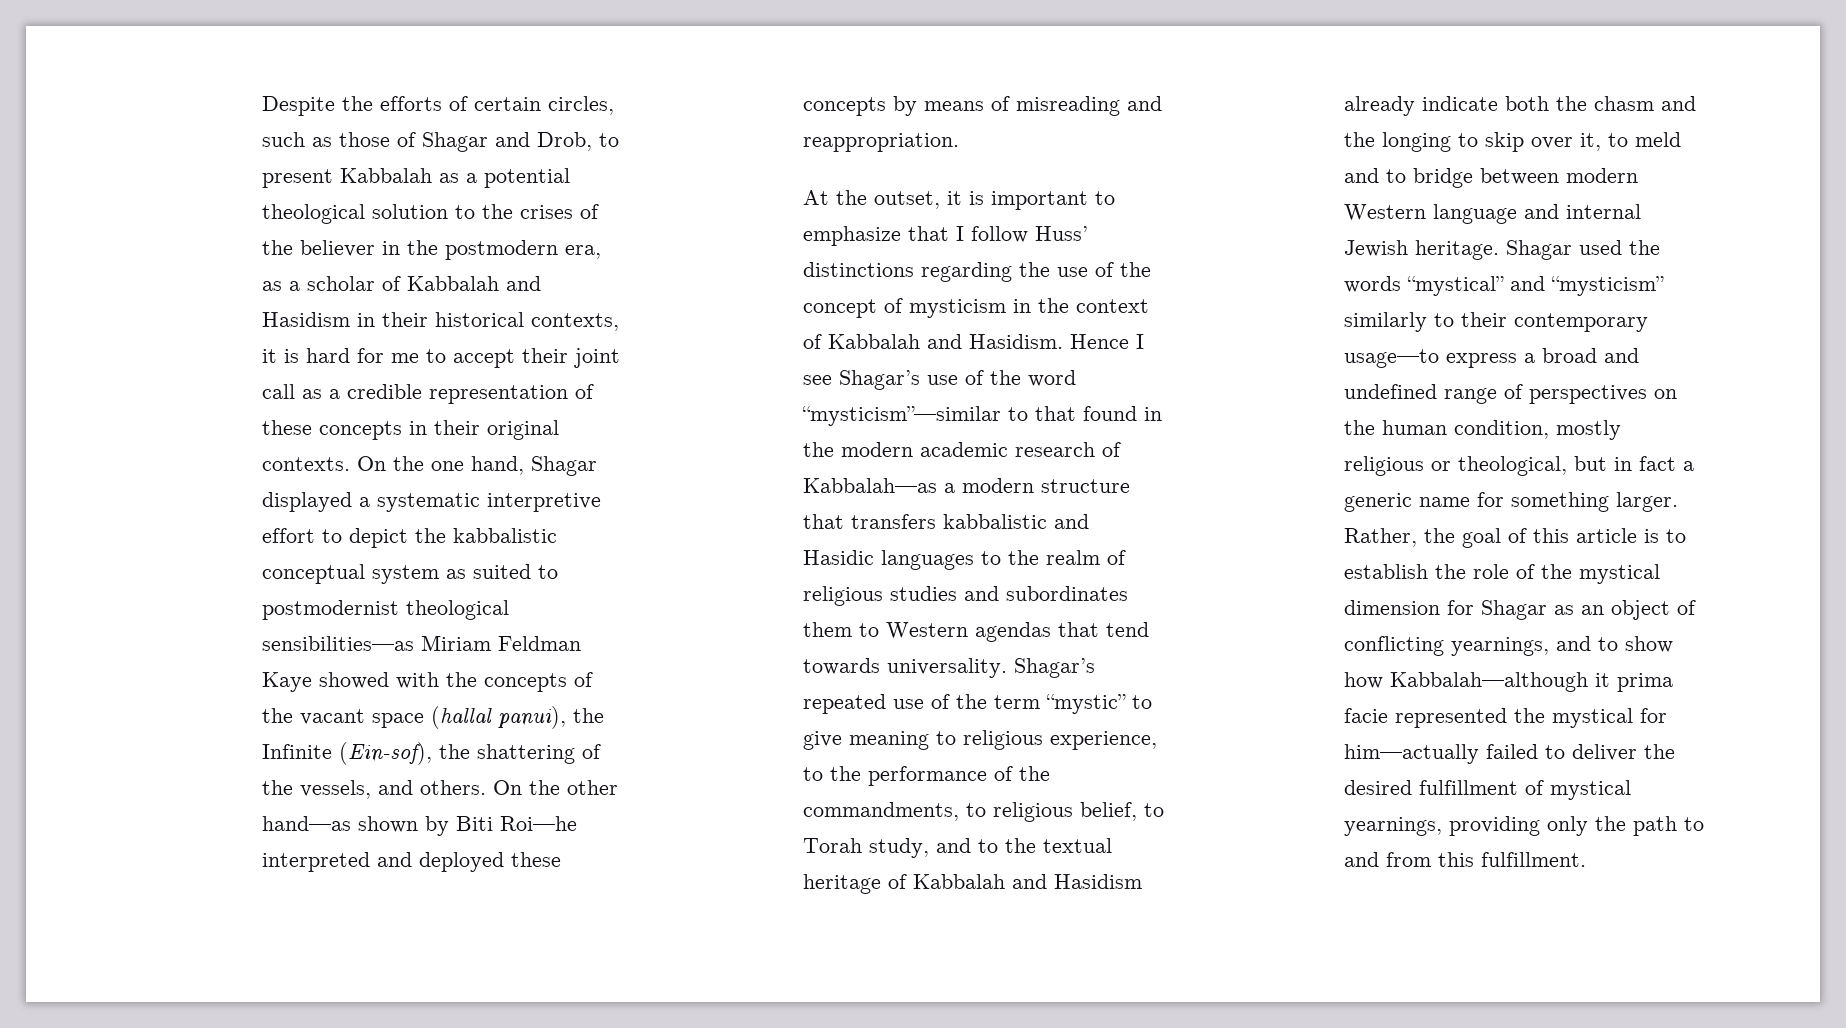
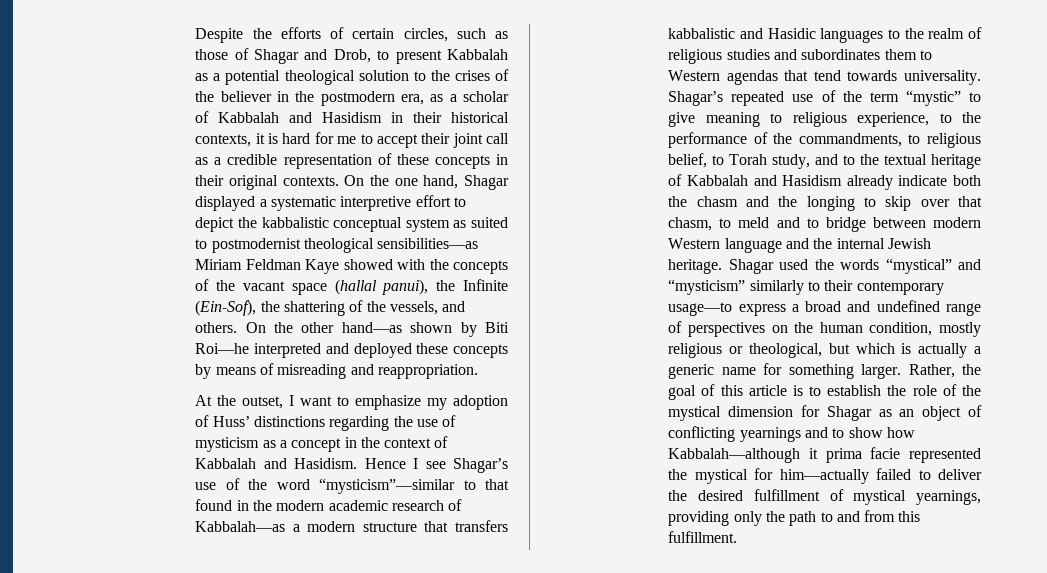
- On the one hand, Shagar displayed a systematic interpretive effort to depict the kabbalistic conceptual system as suited to postmodernist theological sensibilities—as Miriam Feldman Kaye showed with the concepts of the vacant space (hallal panui), the Infinite (Ein-sof), the shattering of the vessels, and others.
+ On the one hand, Shagar displayed a systematic interpretive effort to depict the kabbalistic conceptual system as suited to postmodernist theological sensibilities—as Miriam Feldman Kaye showed with the concepts of the vacant space (hallal panui), the Infinite (Ein-Sof), the shattering of the vessels, and others.
- At the outset, it is important to emphasize that I follow Huss’ distinctions regarding the use of the concept of mysticism in the context of Kabbalah and Hasidism.
+ At the outset, I want to emphasize my adoption of Huss’ distinctions regarding the use of mysticism as a concept in the context of Kabbalah and Hasidism.
- Shagar’s repeated use of the term “mystic” to give meaning to religious experience, to the performance of the commandments, to religious belief, to Torah study, and to the textual heritage of Kabbalah and Hasidism already indicate both the chasm and the longing to skip over it, to meld and to bridge between modern Western language and internal Jewish heritage.
+ Shagar’s repeated use of the term “mystic” to give meaning to religious experience, to the performance of the commandments, to religious belief, to Torah study, and to the textual heritage of Kabbalah and Hasidism already indicate both the chasm and the longing to skip over that chasm, to meld and to bridge between modern Western language and the internal Jewish heritage.
- Shagar used the words “mystical” and “mysticism” similarly to their contemporary usage—to express a broad and undefined range of perspectives on the human condition, mostly religious or theological, but in fact a generic name for something larger.
+ Shagar used the words “mystical” and “mysticism” similarly to their contemporary usage—to express a broad and undefined range of perspectives on the human condition, mostly religious or theological, but which is actually a generic name for something larger.
- Rather, the goal of this article is to establish the role of the mystical dimension for Shagar as an object of conflicting yearnings, and to show how Kabbalah—although it prima facie represented the mystical for him—actually failed to deliver the desired fulfillment of mystical yearnings, providing only the path to and from this fulfillment.
+ Rather, the goal of this article is to establish the role of the mystical dimension for Shagar as an object of conflicting yearnings and to show how Kabbalah—although it prima facie represented the mystical for him—actually failed to deliver the desired fulfillment of mystical yearnings, providing only the path to and from this fulfillment.

